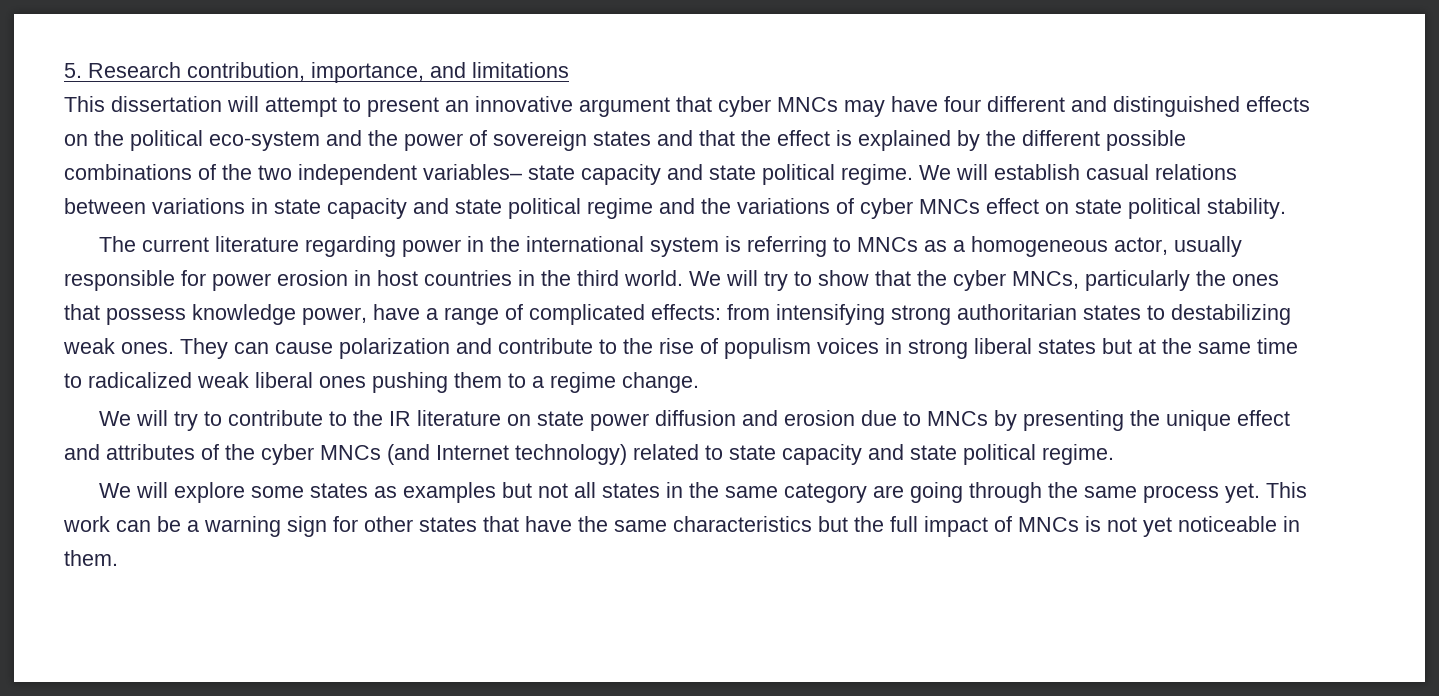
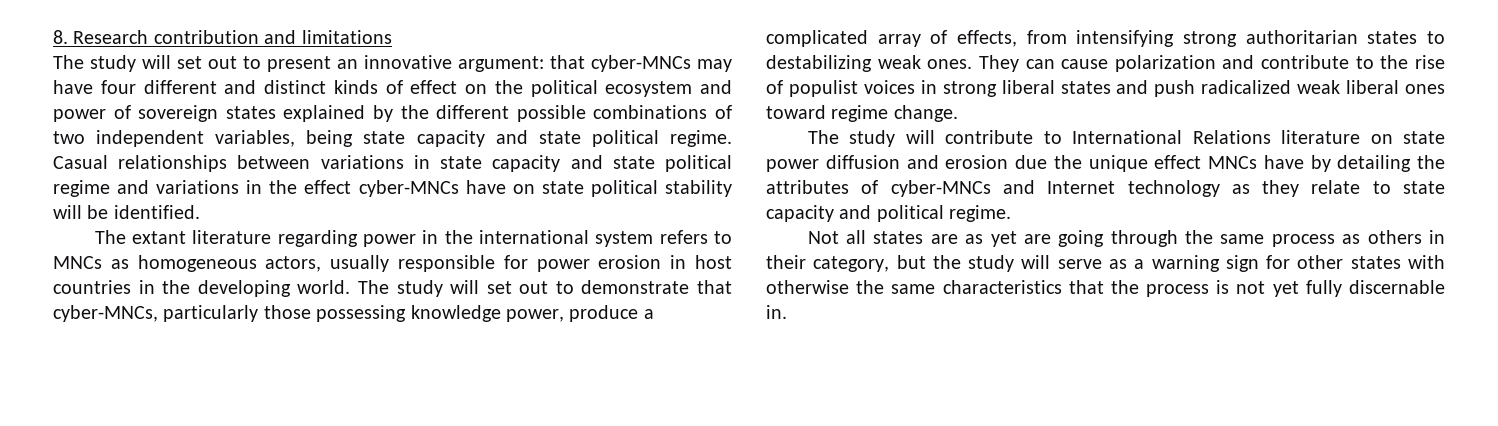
- 5. Research contribution, importance, and limitations
- This dissertation will attempt to present an innovative argument that cyber MNCs may have four different and distinguished effects on the political eco-system and the power of sovereign states and that the effect is explained by the different possible combinations of the two independent variables– state capacity and state political regime. We will establish casual relations between variations in state capacity and state political regime and the variations of cyber MNCs effect on state political stability.
- The current literature regarding power in the international system is referring to MNCs as a homogeneous actor, usually responsible for power erosion in host countries in the third world. We will try to show that the cyber MNCs, particularly the ones that possess knowledge power, have a range of complicated effects: from intensifying strong authoritarian states to destabilizing weak ones.
+ 8. Research contribution and limitations
+ The study will set out to present an innovative argument: that cyber-MNCs may have four different and distinct kinds of effect on the political ecosystem and power of sovereign states explained by the different possible combinations of two independent variables, being state capacity and state political regime. Casual relationships between variations in state capacity and state political regime and variations in the effect cyber-MNCs have on state political stability will be identified.
+ The extant literature regarding power in the international system refers to MNCs as homogeneous actors, usually responsible for power erosion in host countries in the developing world. The study will set out to demonstrate that cyber-MNCs, particularly those possessing knowledge power, produce a complicated array of effects, from intensifying strong authoritarian states to destabilizing weak ones.
- They can cause polarization and contribute to the rise of populism voices in strong liberal states but at the same time to radicalized weak liberal ones pushing them to a regime change.
- We will try to contribute to the IR literature on state power diffusion and erosion due to MNCs by presenting the unique effect and attributes of the cyber MNCs (and Internet technology) related to state capacity and state political regime.
+ They can cause polarization and contribute to the rise of populist voices in strong liberal states and push radicalized weak liberal ones toward regime change.
+ The study will contribute to International Relations literature on state power diffusion and erosion due the unique effect MNCs have by detailing the attributes of cyber-MNCs and Internet technology as they relate to state capacity and political regime.
- We will explore some states as examples but not all states in the same category are going through the same process yet. This work can be a warning sign for other states that have the same characteristics but the full impact of MNCs is not yet noticeable in them.
+ Not all states are as yet are going through the same process as others in their category, but the study will serve as a warning sign for other states with otherwise the same characteristics that the process is not yet fully discernable in.

